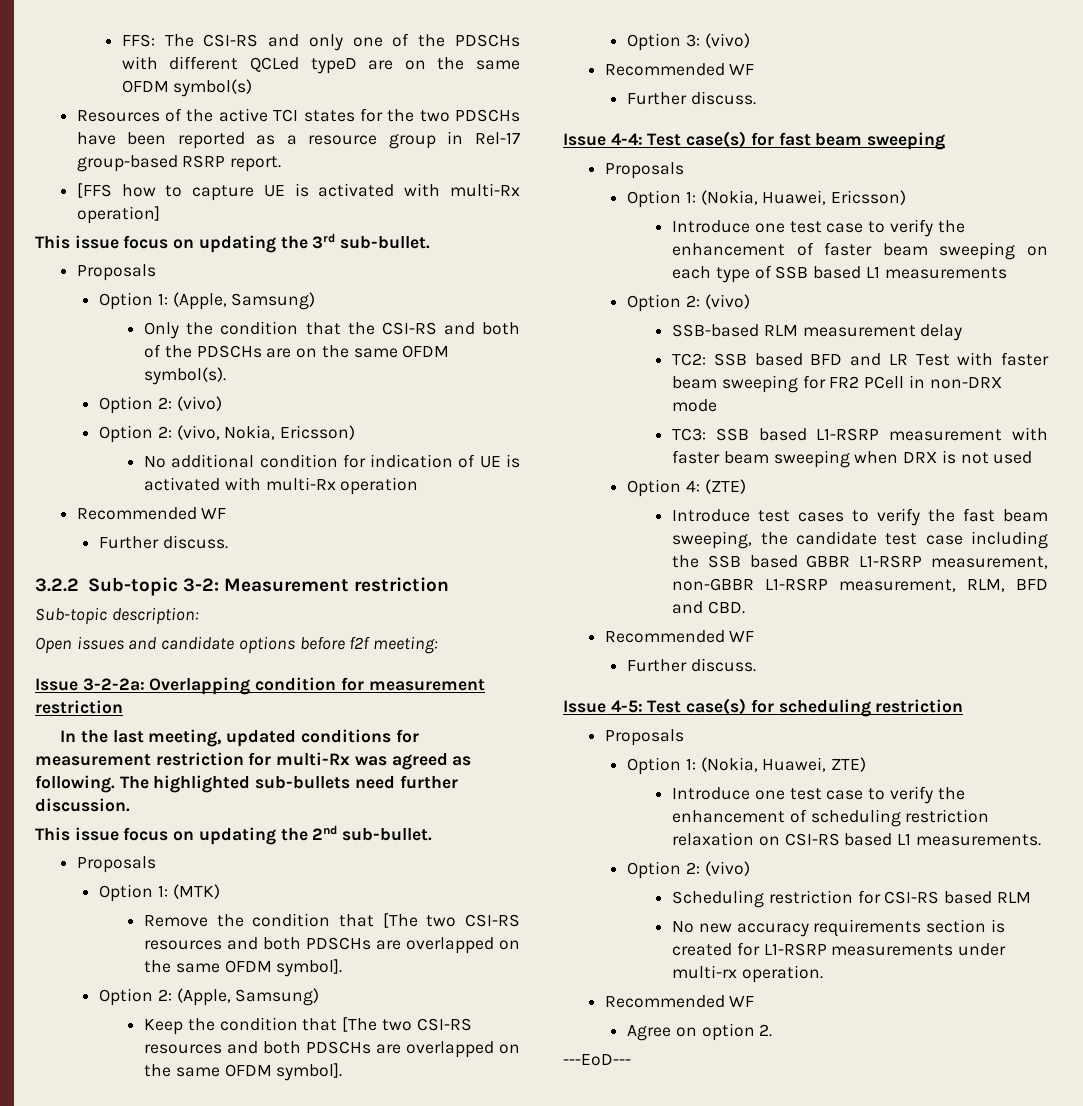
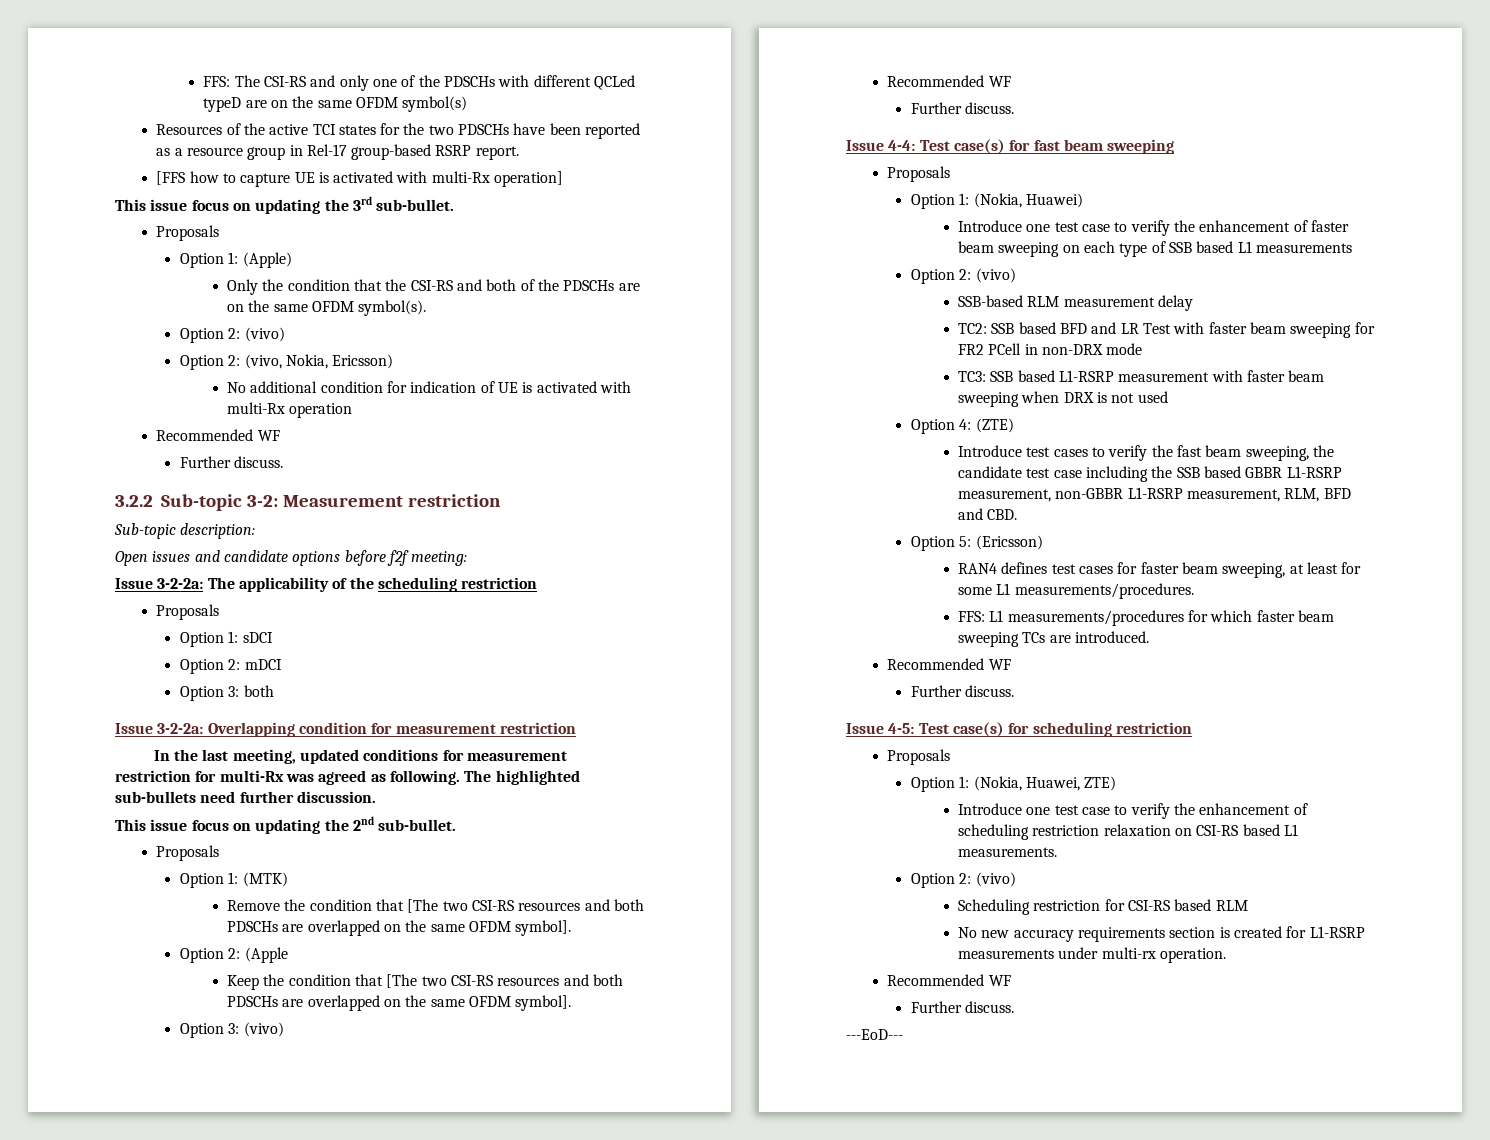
- Option 1: (Apple, Samsung)
+ Option 1: (Apple)
+ Issue 3-2-2a: The applicability of the scheduling restriction
+ Proposals
+ Option 1: sDCI
+ Option 2: mDCI
+ Option 3: both
- Option 2: (Apple, Samsung)
+ Option 2: (Apple
- Option 1: (Nokia, Huawei, Ericsson)
+ Option 1: (Nokia, Huawei)
+ Option 5: (Ericsson)
+ RAN4 defines test cases for faster beam sweeping, at least for some L1 measurements/procedures.
+ FFS: L1 measurements/procedures for which faster beam sweeping TCs are introduced.
  No new accuracy requirements section is created for L1-RSRP measurements under multi-rx operation.
  Recommended WF
- Agree on option 2.
+ Further discuss.

